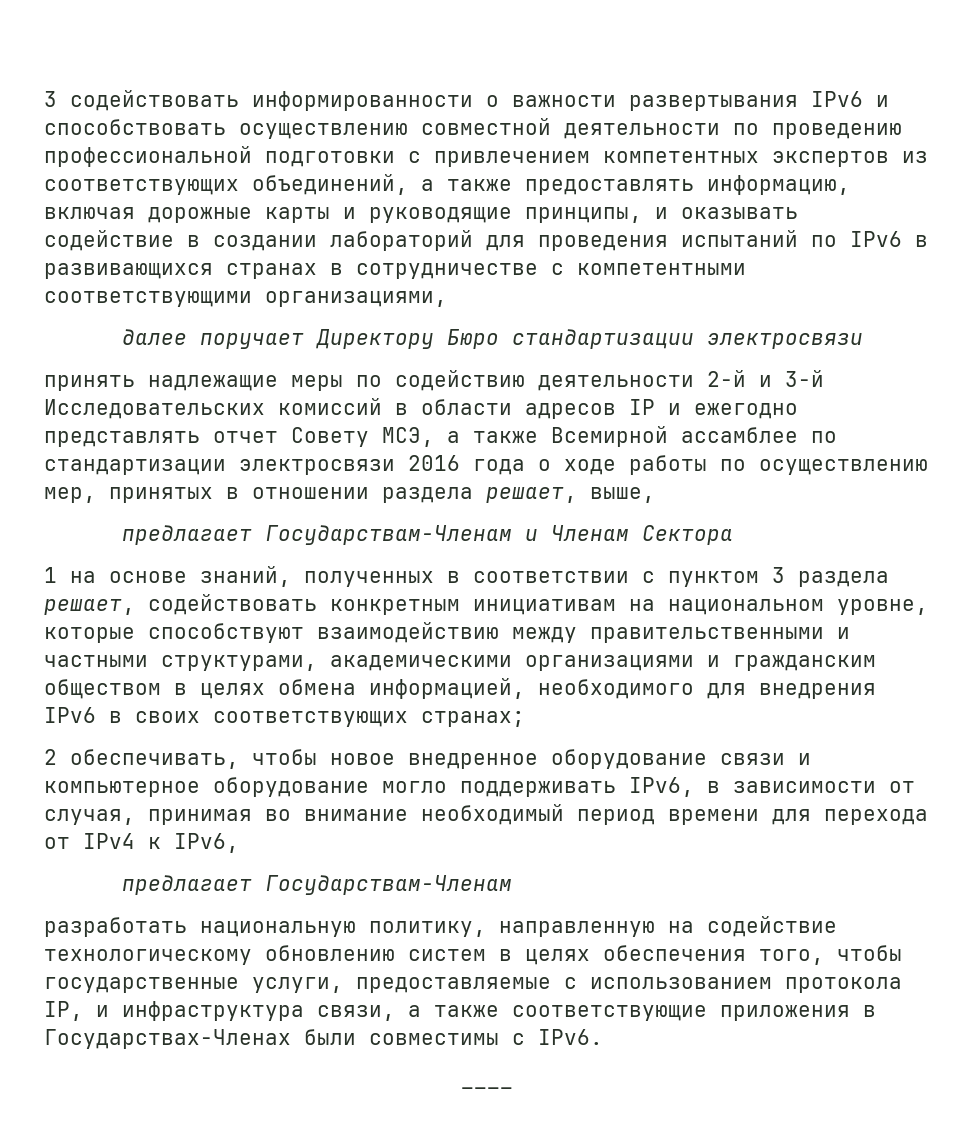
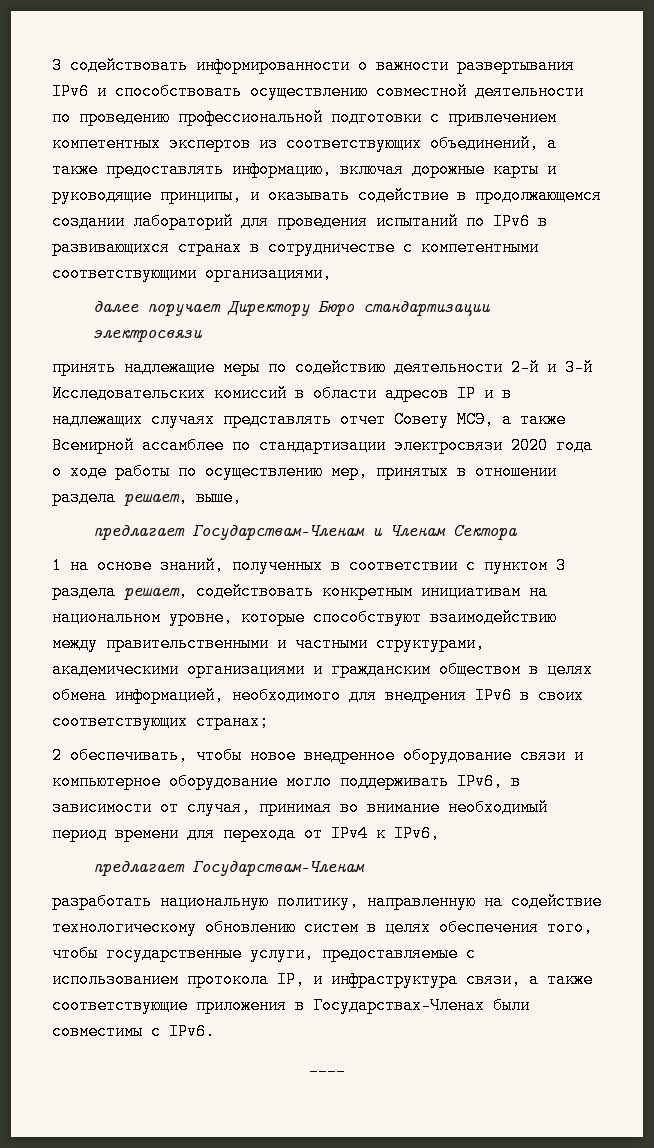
- 3 содействовать информированности о важности развертывания IPv6 и способствовать осуществлению совместной деятельности по проведению профессиональной подготовки с привлечением компетентных экспертов из соответствующих объединений, а также предоставлять информацию, включая дорожные карты и руководящие принципы, и оказывать содействие в создании лабораторий для проведения испытаний по IPv6 в развивающихся странах в сотрудничестве с компетентными соответствующими организациями,
+ 3 содействовать информированности о важности развертывания IPv6 и способствовать осуществлению совместной деятельности по проведению профессиональной подготовки с привлечением компетентных экспертов из соответствующих объединений, а также предоставлять информацию, включая дорожные карты и руководящие принципы, и оказывать содействие в продолжающемся создании лабораторий для проведения испытаний по IPv6 в развивающихся странах в сотрудничестве с компетентными соответствующими организациями,
- принять надлежащие меры по содействию деятельности 2-й и 3-й Исследовательских комиссий в области адресов IP и ежегодно представлять отчет Совету МСЭ, а также Всемирной ассамблее по стандартизации электросвязи 2016 года о ходе работы по осуществлению мер, принятых в отношении раздела решает, выше,
+ принять надлежащие меры по содействию деятельности 2-й и 3-й Исследовательских комиссий в области адресов IP и в надлежащих случаях представлять отчет Совету МСЭ, а также Всемирной ассамблее по стандартизации электросвязи 2020 года о ходе работы по осуществлению мер, принятых в отношении раздела решает, выше,

